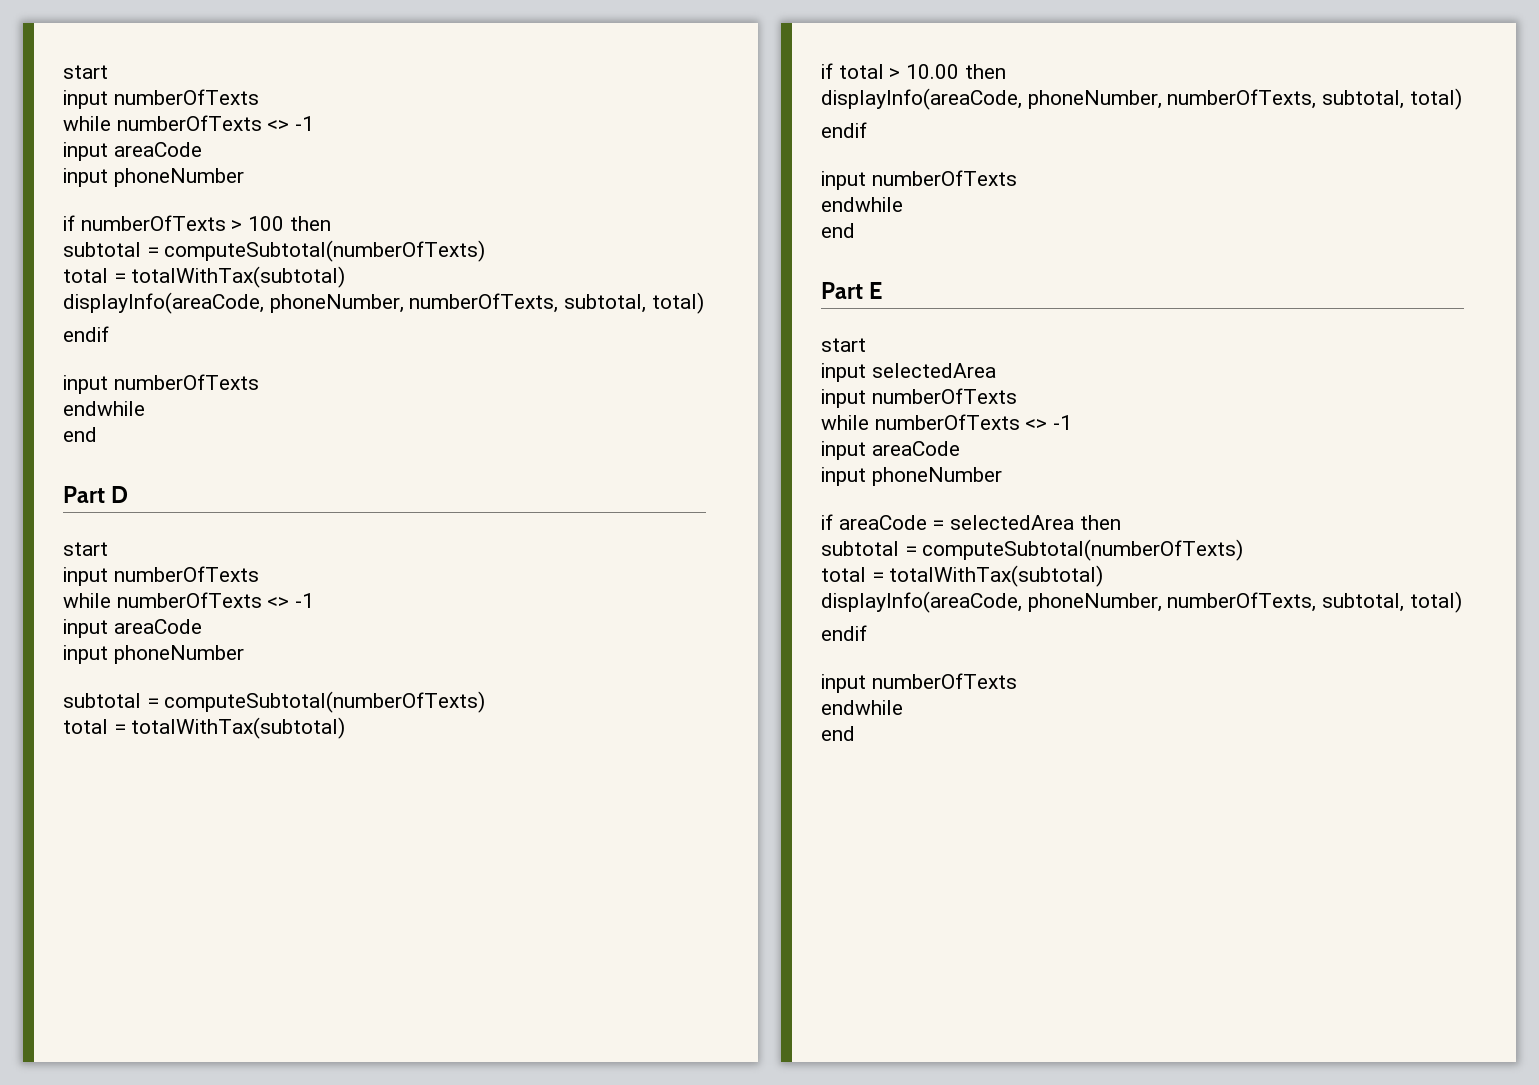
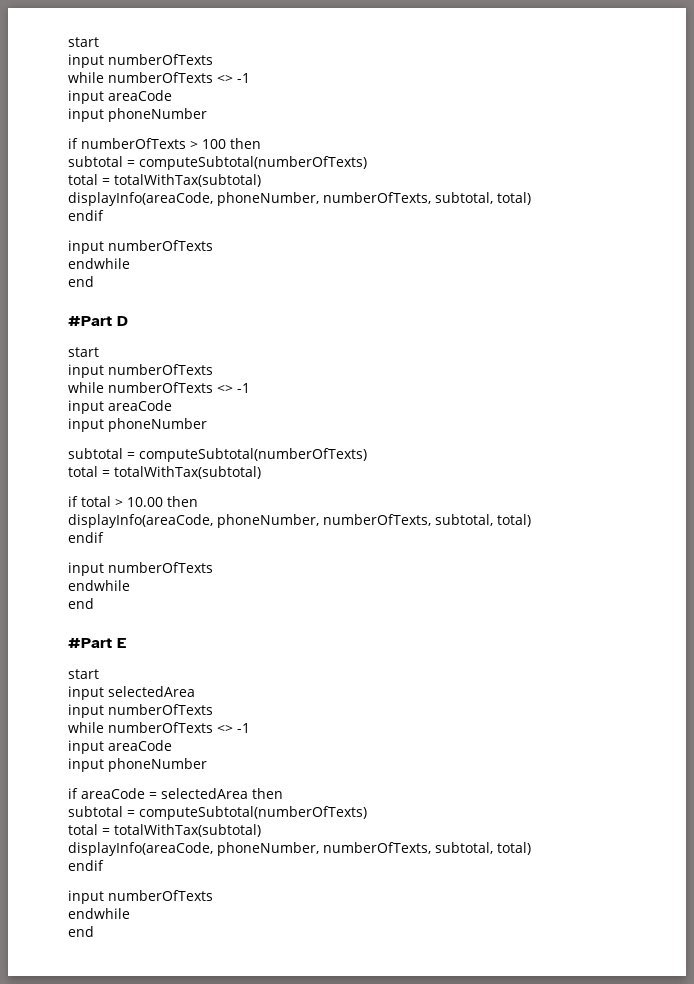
- Part D
+ #Part D
- Part E
+ #Part E

